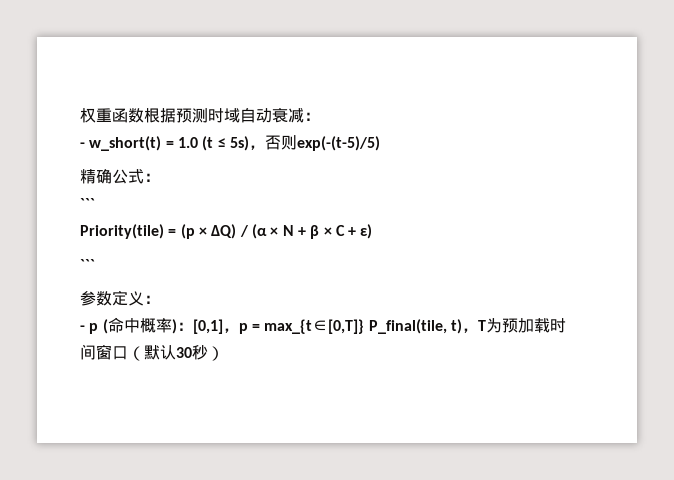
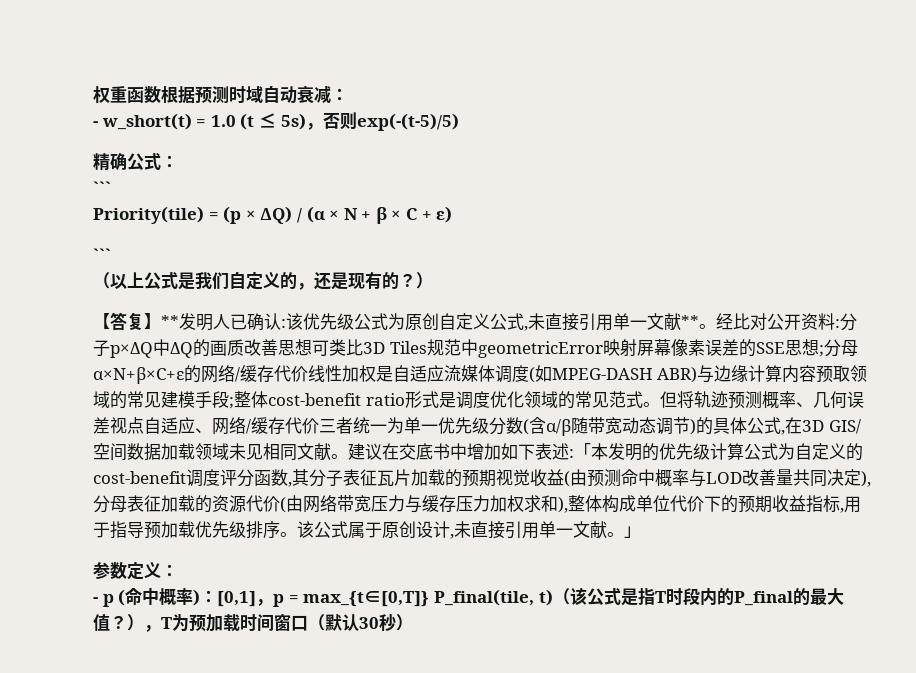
+ （以上公式是我们自定义的，还是现有的？）
+ 【答复】**发明人已确认:该优先级公式为原创自定义公式,未直接引用单一文献**。经比对公开资料:分子p×ΔQ中ΔQ的画质改善思想可类比3D Tiles规范中geometricError映射屏幕像素误差的SSE思想;分母α×N+β×C+ε的网络/缓存代价线性加权是自适应流媒体调度(如MPEG-DASH ABR)与边缘计算内容预取领域的常见建模手段;整体cost-benefit ratio形式是调度优化领域的常见范式。但将轨迹预测概率、几何误差视点自适应、网络/缓存代价三者统一为单一优先级分数(含α/β随带宽动态调节)的具体公式,在3D GIS/空间数据加载领域未见相同文献。建议在交底书中增加如下表述:「本发明的优先级计算公式为自定义的cost-benefit调度评分函数,其分子表征瓦片加载的预期视觉收益(由预测命中概率与LOD改善量共同决定),分母表征加载的资源代价(由网络带宽压力与缓存压力加权求和),整体构成单位代价下的预期收益指标,用于指导预加载优先级排序。该公式属于原创设计,未直接引用单一文献。」
- - p (命中概率)：[0,1]，p = max_{t∈[0,T]} P_final(tile, t)，T为预加载时间窗口（默认30秒）
+ - p (命中概率)：[0,1]，p = max_{t∈[0,T]} P_final(tile, t)（该公式是指T时段内的P_final的最大值？），T为预加载时间窗口（默认30秒）

